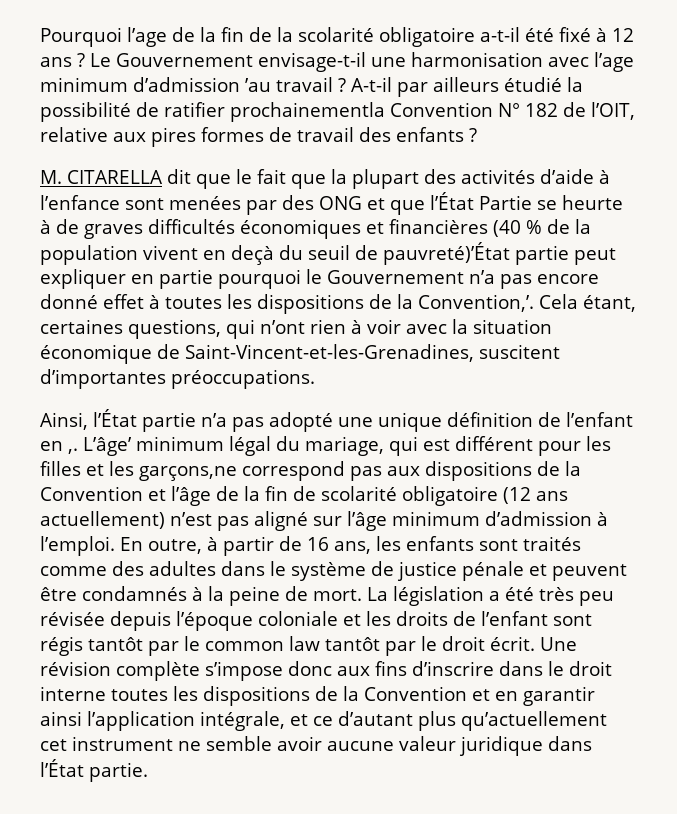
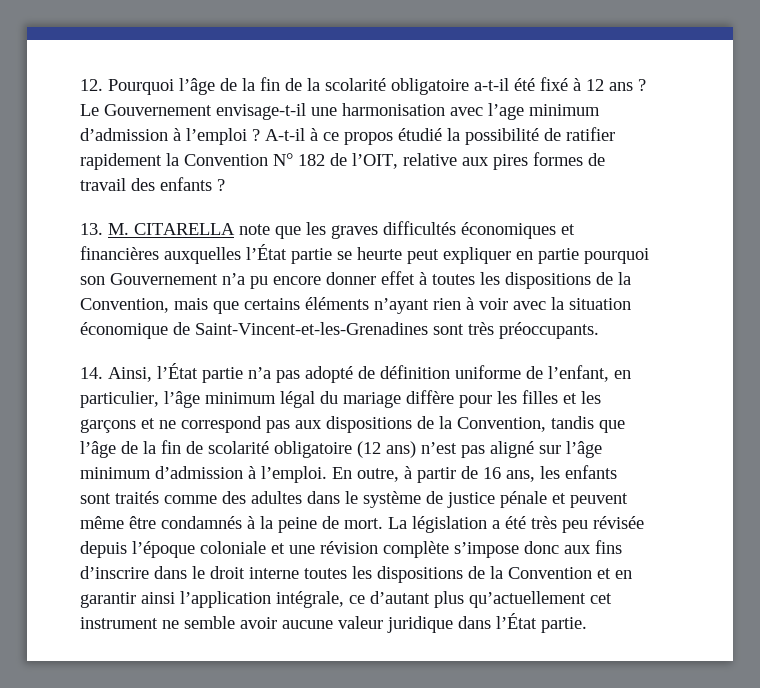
- Pourquoi l’age de la fin de la scolarité obligatoire a-t-il été fixé à 12 ans ?
+ 12. Pourquoi l’âge de la fin de la scolarité obligatoire a-t-il été fixé à 12 ans ?
- Le Gouvernement envisage-t-il une harmonisation avec l’age minimum d’admission ’au travail ? A-t-il par ailleurs étudié la possibilité de ratifier prochainementla Convention N° 182 de l’OIT, relative aux pires formes de travail des enfants ?
+ Le Gouvernement envisage-t-il une harmonisation avec l’age minimum d’admission à l’emploi ? A-t-il à ce propos étudié la possibilité de ratifier rapidement la Convention N° 182 de l’OIT, relative aux pires formes de travail des enfants ?
- M. CITARELLA dit que le fait que la plupart des activités d’aide à l’enfance sont menées par des ONG et que l’État Partie se heurte à de graves difficultés économiques et financières (40 % de la population vivent en deçà du seuil de pauvreté)’État partie peut expliquer en partie pourquoi le Gouvernement n’a pas encore donné effet à toutes les dispositions de la Convention,’. Cela étant, certaines questions, qui n’ont rien à voir avec la situation économique de Saint-Vincent-et-les-Grenadines, suscitent d’importantes préoccupations.
- Ainsi, l’État partie n’a pas adopté une unique définition de l’enfant en ,. L’âge’ minimum légal du mariage, qui est différent pour les filles et les garçons,ne correspond pas aux dispositions de la Convention et l’âge de la fin de scolarité obligatoire (12 ans actuellement) n’est pas aligné sur l’âge minimum d’admission à l’emploi.
+ 13. M. CITARELLA note que les graves difficultés économiques et financières auxquelles l’État partie se heurte peut expliquer en partie pourquoi son Gouvernement n’a pu encore donner effet à toutes les dispositions de la Convention, mais que certains éléments n’ayant rien à voir avec la situation économique de Saint-Vincent-et-les-Grenadines sont très préoccupants.
+ 14. Ainsi, l’État partie n’a pas adopté de définition uniforme de l’enfant, en particulier, l’âge minimum légal du mariage diffère pour les filles et les garçons et ne correspond pas aux dispositions de la Convention, tandis que l’âge de la fin de scolarité obligatoire (12 ans) n’est pas aligné sur l’âge minimum d’admission à l’emploi.
- En outre, à partir de 16 ans, les enfants sont traités comme des adultes dans le système de justice pénale et peuvent être condamnés à la peine de mort.
+ En outre, à partir de 16 ans, les enfants sont traités comme des adultes dans le système de justice pénale et peuvent même être condamnés à la peine de mort.
- La législation a été très peu révisée depuis l’époque coloniale et les droits de l’enfant sont régis tantôt par le common law tantôt par le droit écrit. Une révision complète s’impose donc aux fins d’inscrire dans le droit interne toutes les dispositions de la Convention et en garantir ainsi l’application intégrale, et ce d’autant plus qu’actuellement cet instrument ne semble avoir aucune valeur juridique dans l’État partie.
+ La législation a été très peu révisée depuis l’époque coloniale et une révision complète s’impose donc aux fins d’inscrire dans le droit interne toutes les dispositions de la Convention et en garantir ainsi l’application intégrale, ce d’autant plus qu’actuellement cet instrument ne semble avoir aucune valeur juridique dans l’État partie.

